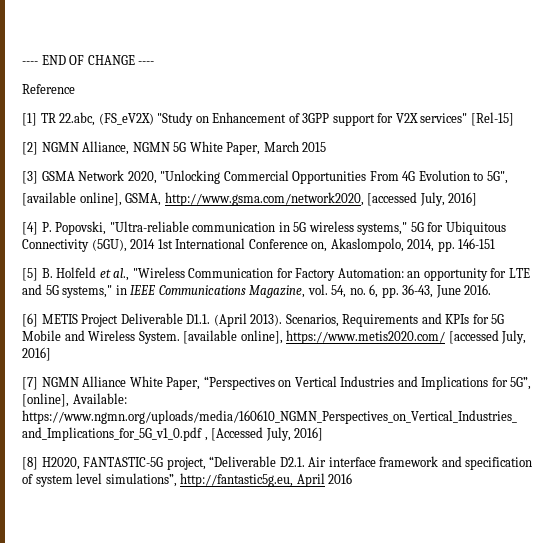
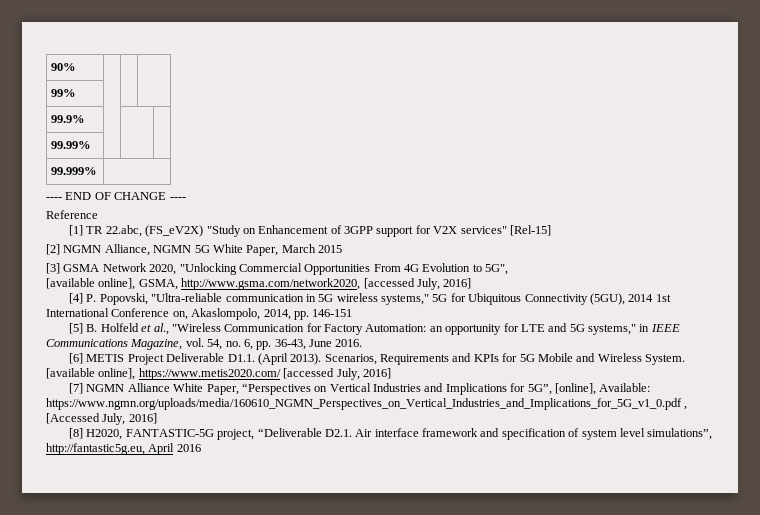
+ 90% | | |
+ 99% | | |
+ 99.9% | | |
+ 99.99% | | |
+ 99.999% |

